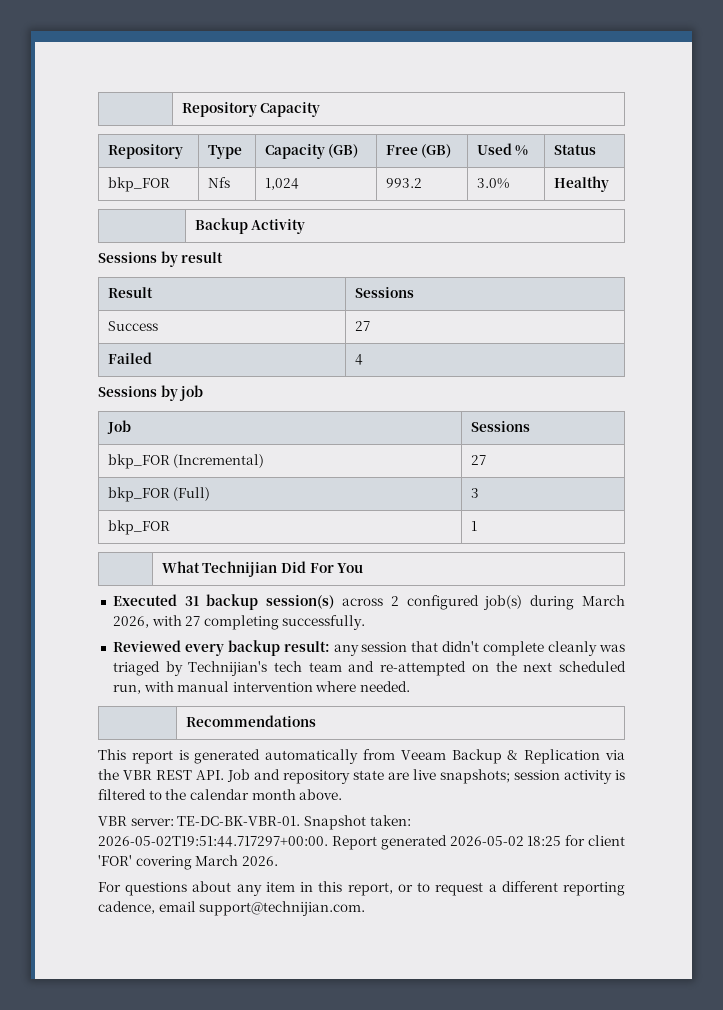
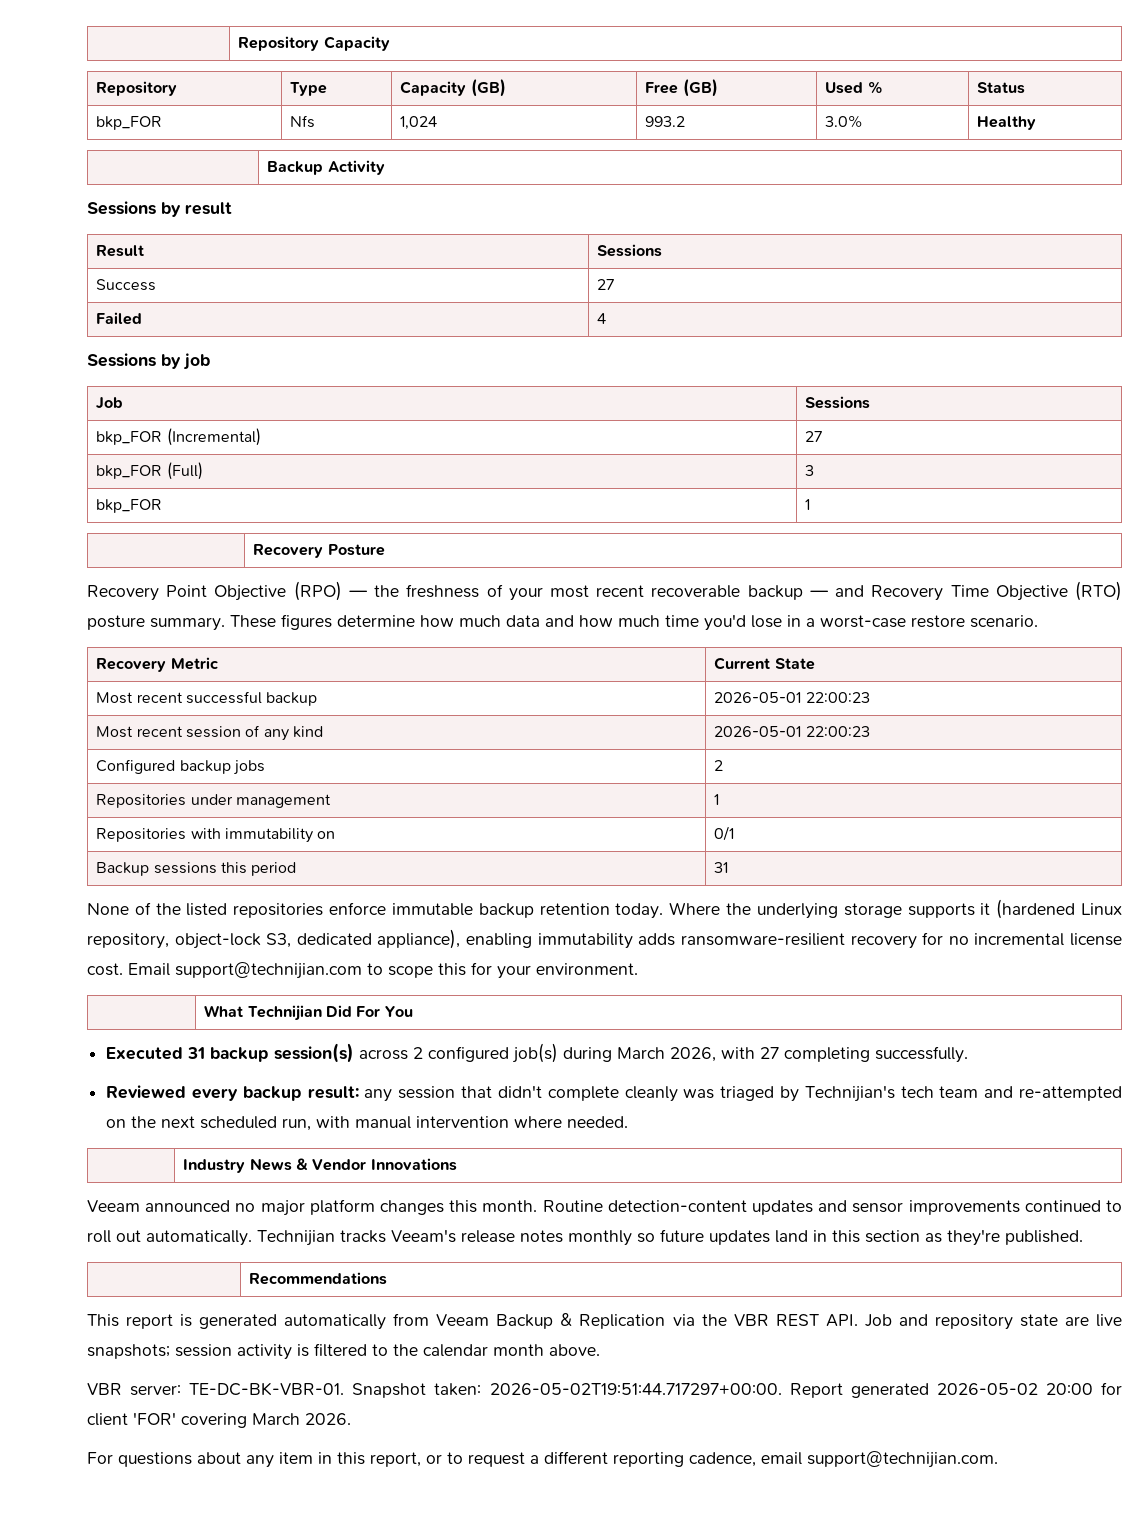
+ | Recovery Posture
+ Recovery Point Objective (RPO) — the freshness of your most recent recoverable backup — and Recovery Time Objective (RTO) posture summary. These figures determine how much data and how much time you'd lose in a worst-case restore scenario.
+ Recovery Metric | Current State
+ Most recent successful backup | 2026-05-01 22:00:23
+ Most recent session of any kind | 2026-05-01 22:00:23
+ Configured backup jobs | 2
+ Repositories under management | 1
+ Repositories with immutability on | 0/1
+ Backup sessions this period | 31
+ None of the listed repositories enforce immutable backup retention today. Where the underlying storage supports it (hardened Linux repository, object-lock S3, dedicated appliance), enabling immutability adds ransomware-resilient recovery for no incremental license cost. Email support@technijian.com to scope this for your environment.
+ | Industry News & Vendor Innovations
+ Veeam announced no major platform changes this month. Routine detection-content updates and sensor improvements continued to roll out automatically. Technijian tracks Veeam's release notes monthly so future updates land in this section as they're published.
- Snapshot taken: 2026-05-02T19:51:44.717297+00:00. Report generated 2026-05-02 18:25 for client 'FOR' covering March 2026.
+ Snapshot taken: 2026-05-02T19:51:44.717297+00:00. Report generated 2026-05-02 20:00 for client 'FOR' covering March 2026.

